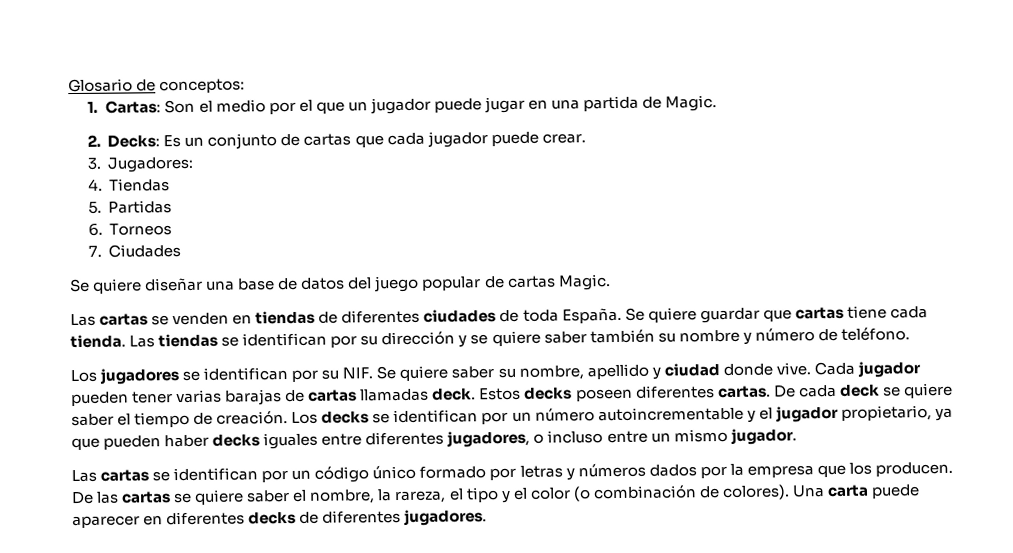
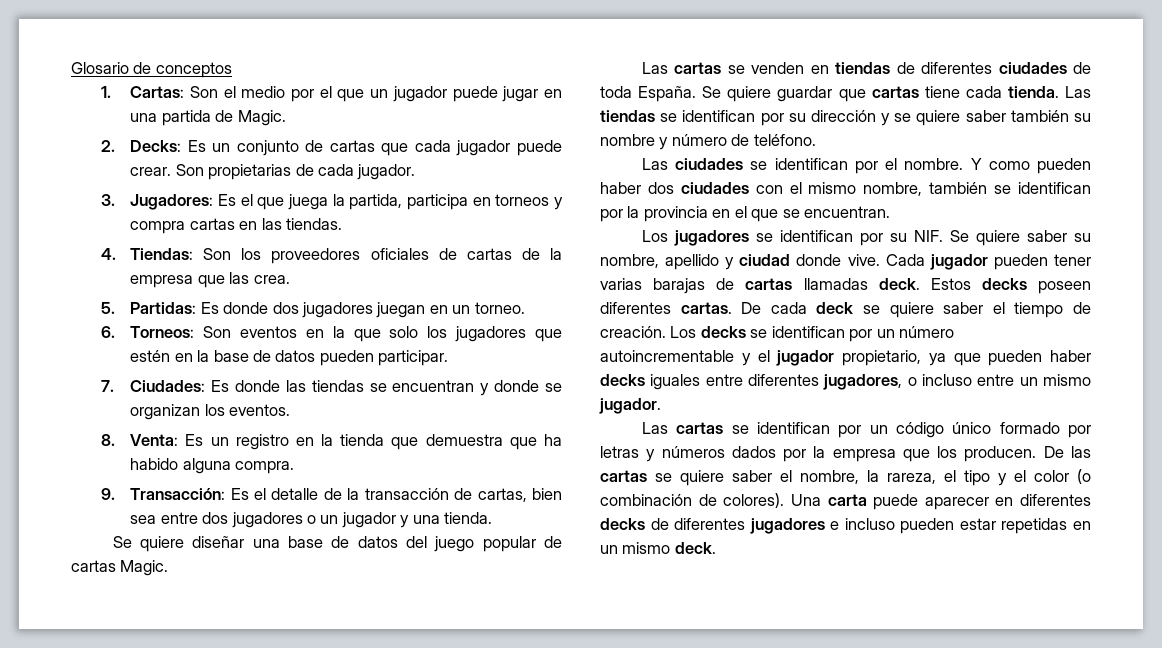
- Glosario de conceptos:
+ Glosario de conceptos
- 2. Decks: Es un conjunto de cartas que cada jugador puede crear.
- 3. Jugadores:
- 4. Tiendas
- 5. Partidas
- 6. Torneos
- 7. Ciudades
+ 2. Decks: Es un conjunto de cartas que cada jugador puede crear. Son propietarias de cada jugador.
+ 3. Jugadores: Es el que juega la partida, participa en torneos y compra cartas en las tiendas.
+ 4. Tiendas: Son los proveedores oficiales de cartas de la empresa que las crea.
+ 5. Partidas: Es donde dos jugadores juegan en un torneo.
+ 6. Torneos: Son eventos en la que solo los jugadores que estén en la base de datos pueden participar.
+ 7. Ciudades: Es donde las tiendas se encuentran y donde se organizan los eventos.
+ 8. Venta: Es un registro en la tienda que demuestra que ha habido alguna compra.
+ 9. Transacción: Es el detalle de la transacción de cartas, bien sea entre dos jugadores o un jugador y una tienda.
+ Las ciudades se identifican por el nombre. Y como pueden haber dos ciudades con el mismo nombre, también se identifican por la provincia en el que se encuentran.
- Una carta puede aparecer en diferentes decks de diferentes jugadores.
+ Una carta puede aparecer en diferentes decks de diferentes jugadores e incluso pueden estar repetidas en un mismo deck.

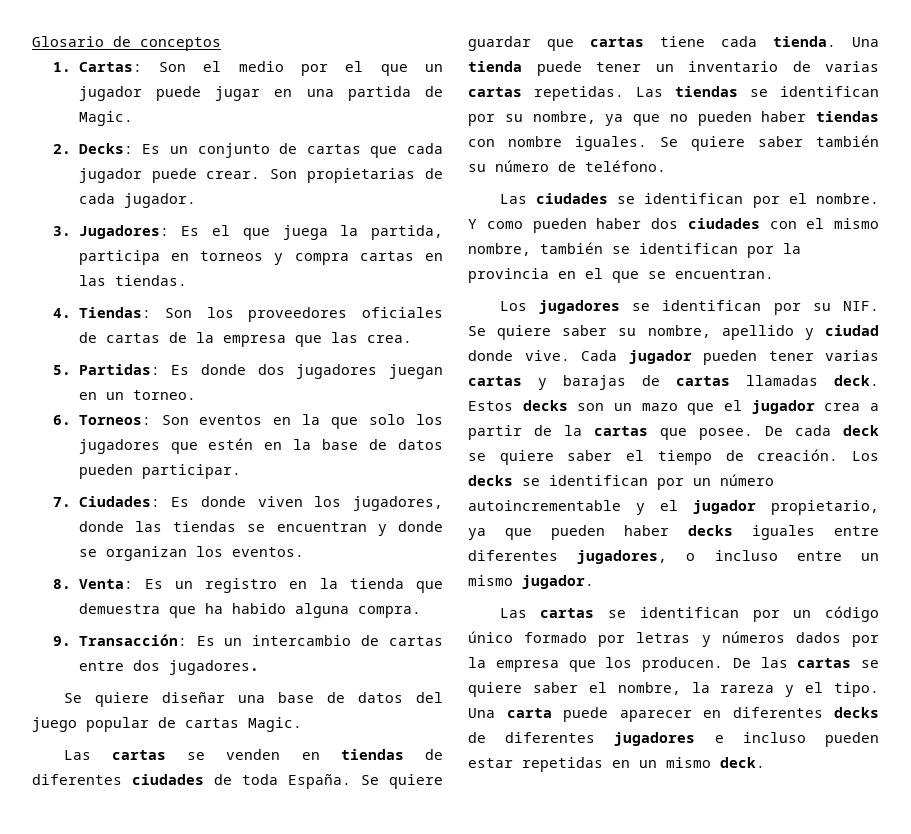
- 7. Ciudades: Es donde las tiendas se encuentran y donde se organizan los eventos.
+ 7. Ciudades: Es donde viven los jugadores, donde las tiendas se encuentran y donde se organizan los eventos.
- 9. Transacción: Es el detalle de la transacción de cartas, bien sea entre dos jugadores o un jugador y una tienda.
+ 9. Transacción: Es un intercambio de cartas entre dos jugadores.
+ Una tienda puede tener un inventario de varias cartas repetidas.
- Las tiendas se identifican por su dirección y se quiere saber también su nombre y número de teléfono.
+ Las tiendas se identifican por su nombre, ya que no pueden haber tiendas con nombre iguales. Se quiere saber también su número de teléfono.
- Cada jugador pueden tener varias barajas de cartas llamadas deck.
+ Cada jugador pueden tener varias cartas y barajas de cartas llamadas deck.
- Estos decks poseen diferentes cartas.
+ Estos decks son un mazo que el jugador crea a partir de la cartas que posee.
- De las cartas se quiere saber el nombre, la rareza, el tipo y el color (o combinación de colores).
+ De las cartas se quiere saber el nombre, la rareza y el tipo.

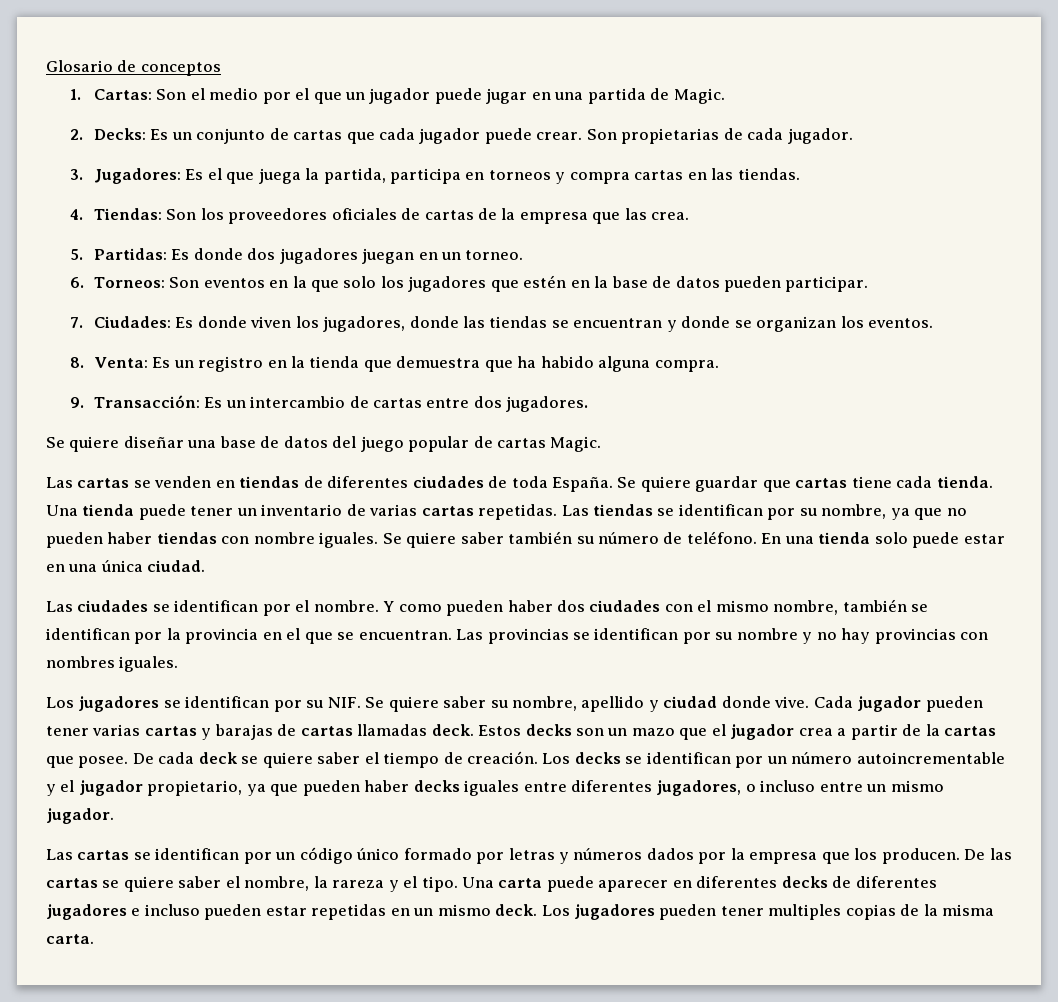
+ En una tienda solo puede estar en una única ciudad.
+ Las provincias se identifican por su nombre y no hay provincias con nombres iguales.
+ Los jugadores pueden tener multiples copias de la misma carta.

